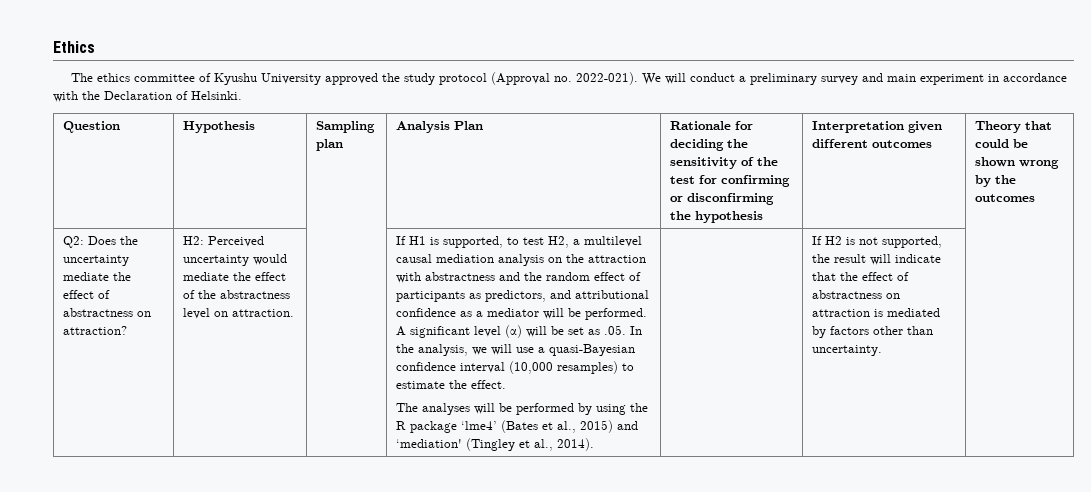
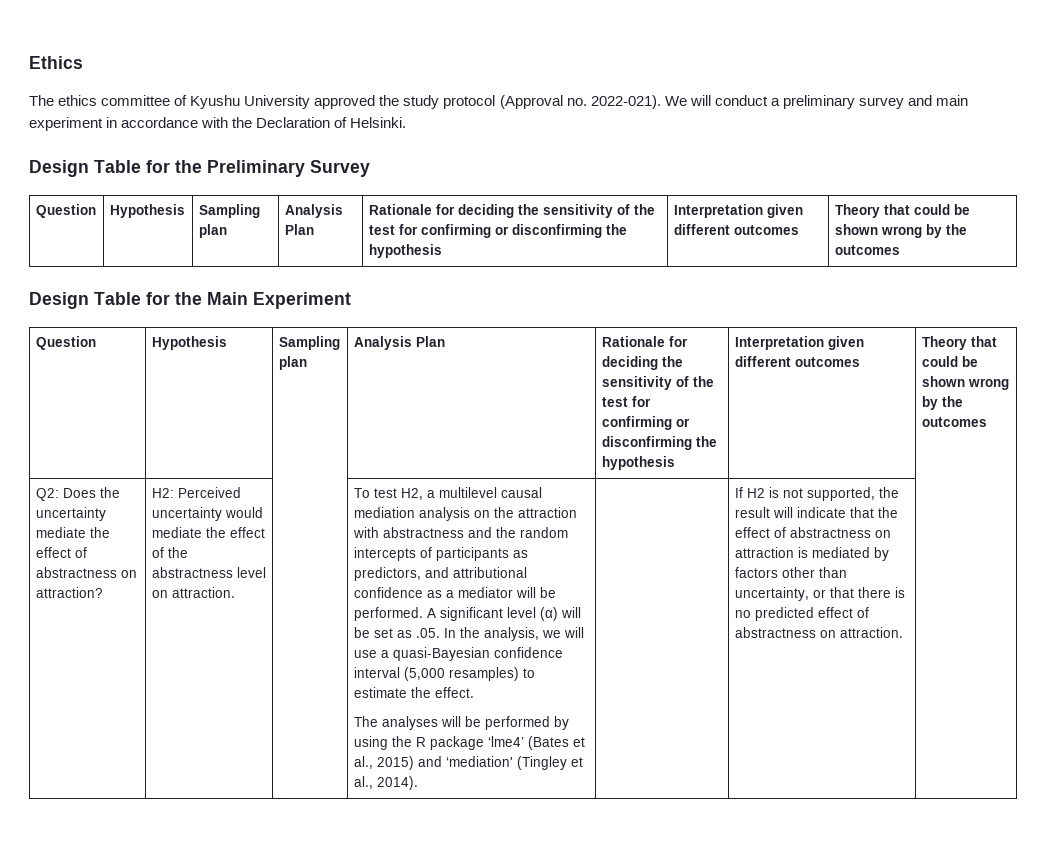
+ Design Table for the Preliminary Survey
+ Question | Hypothesis | Sampling plan | Analysis Plan | Rationale for deciding the sensitivity of the test for confirming or disconfirming the hypothesis | Interpretation given different outcomes | Theory that could be shown wrong by the outcomes
+ Design Table for the Main Experiment
- If H1 is supported, to test H2, a multilevel causal mediation analysis on the attraction with abstractness and the random effect of participants as predictors, and attributional confidence as a mediator will be performed.
+ To test H2, a multilevel causal mediation analysis on the attraction with abstractness and the random intercepts of participants as predictors, and attributional confidence as a mediator will be performed.
- A significant level (α) will be set as .05. In the analysis, we will use a quasi-Bayesian confidence interval (10,000 resamples) to estimate the effect.
+ A significant level (α) will be set as .05. In the analysis, we will use a quasi-Bayesian confidence interval (5,000 resamples) to estimate the effect.
- If H2 is not supported, the result will indicate that the effect of abstractness on attraction is mediated by factors other than uncertainty.
+ If H2 is not supported, the result will indicate that the effect of abstractness on attraction is mediated by factors other than uncertainty, or that there is no predicted effect of abstractness on attraction.

